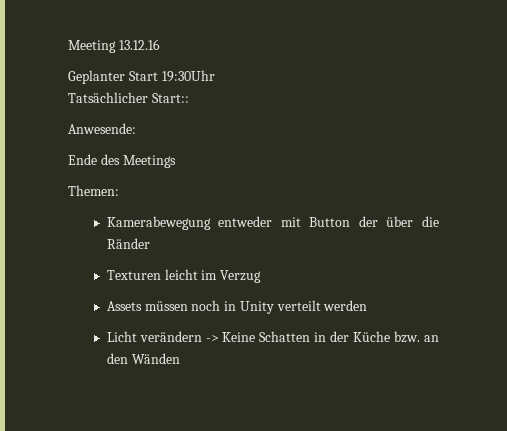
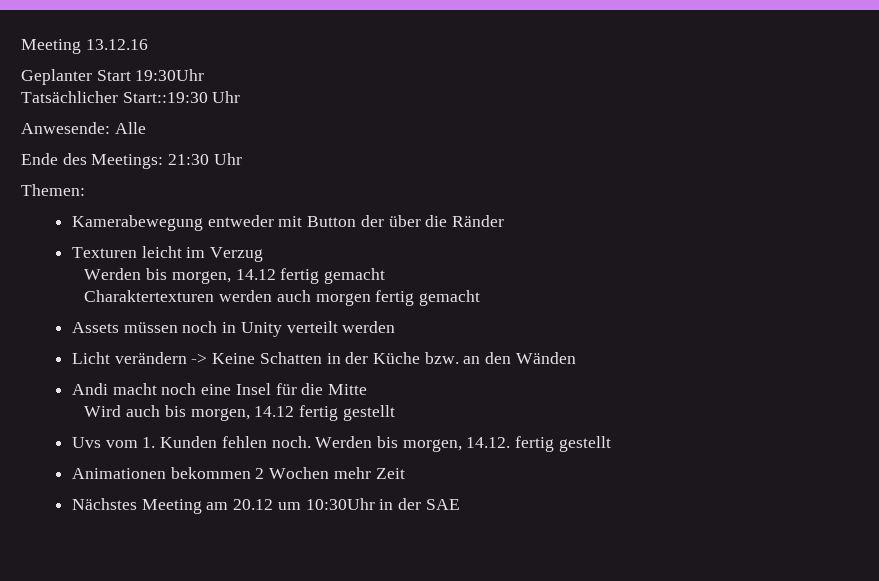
- Tatsächlicher Start::
+ Tatsächlicher Start::19:30 Uhr
- Anwesende:
+ Anwesende: Alle
- Ende des Meetings
+ Ende des Meetings: 21:30 Uhr
+ Werden bis morgen, 14.12 fertig gemacht
+ Charaktertexturen werden auch morgen fertig gemacht
+ Andi macht noch eine Insel für die Mitte
+ Wird auch bis morgen, 14.12 fertig gestellt
+ Uvs vom 1. Kunden fehlen noch. Werden bis morgen, 14.12. fertig gestellt
+ Animationen bekommen 2 Wochen mehr Zeit
+ Nächstes Meeting am 20.12 um 10:30Uhr in der SAE

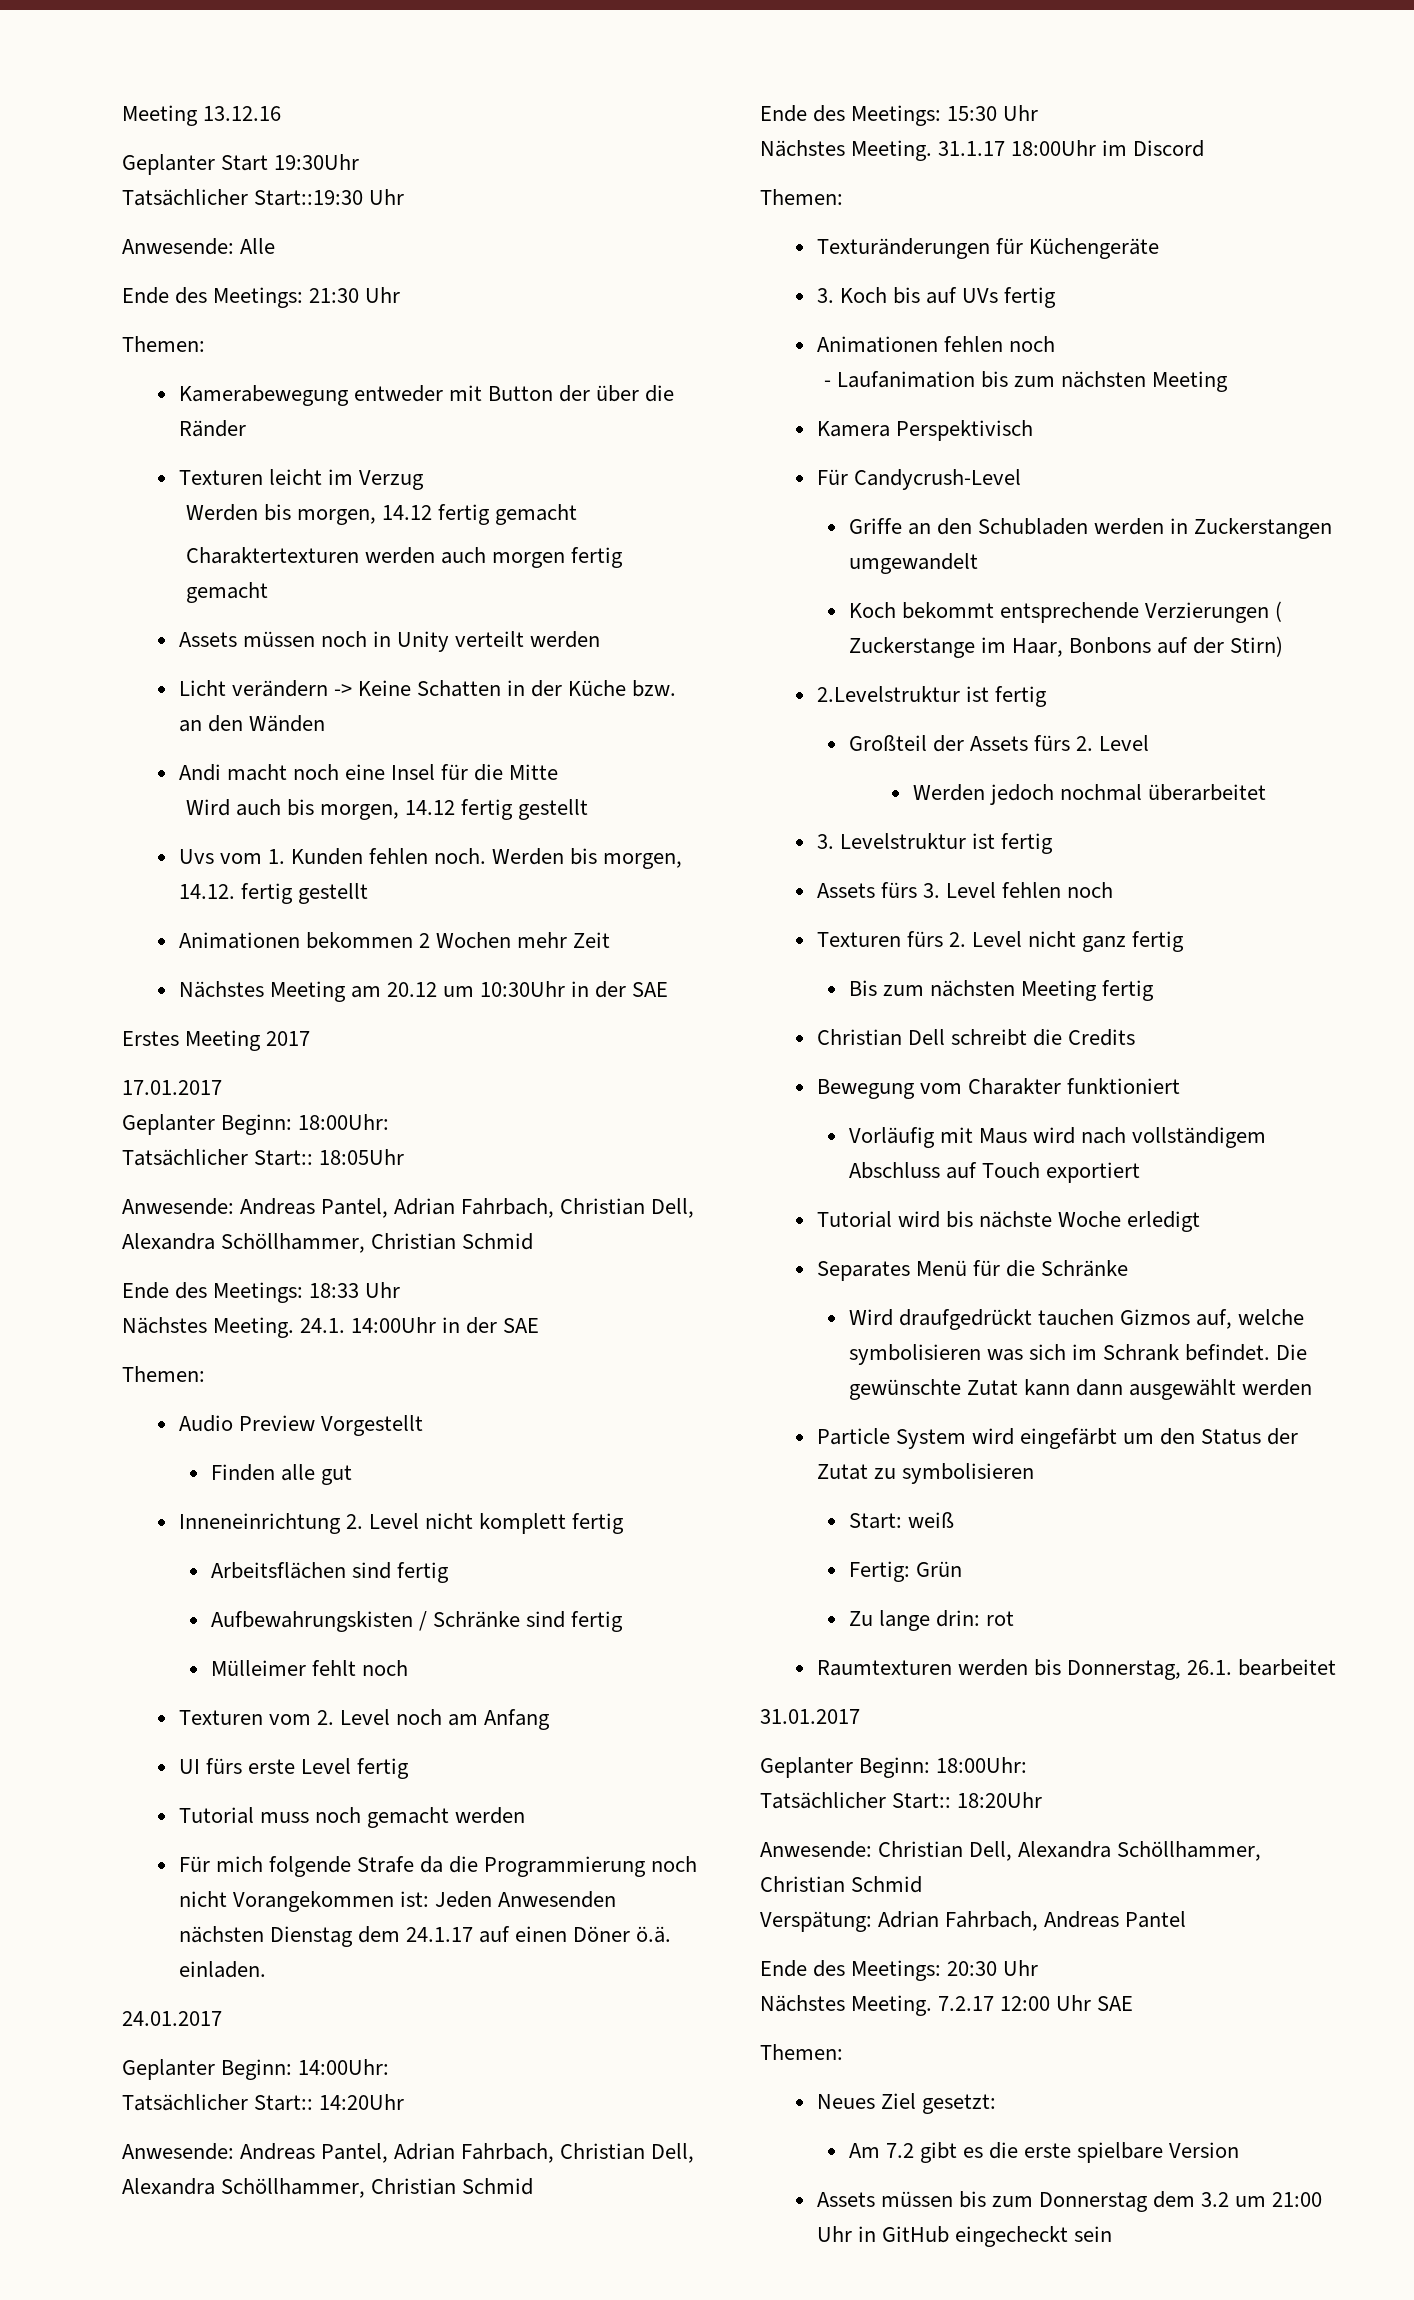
+ Erstes Meeting 2017
+ 17.01.2017
+ Geplanter Beginn: 18:00Uhr:
+ Tatsächlicher Start:: 18:05Uhr
+ Anwesende: Andreas Pantel, Adrian Fahrbach, Christian Dell, Alexandra Schöllhammer, Christian Schmid
+ Ende des Meetings: 18:33 Uhr
+ Nächstes Meeting. 24.1. 14:00Uhr in der SAE
+ Themen:
+ Audio Preview Vorgestellt
+ Finden alle gut
+ Inneneinrichtung 2. Level nicht komplett fertig
+ Arbeitsflächen sind fertig
+ Aufbewahrungskisten / Schränke sind fertig
+ Mülleimer fehlt noch
+ Texturen vom 2. Level noch am Anfang
+ UI fürs erste Level fertig
+ Tutorial muss noch gemacht werden
+ Für mich folgende Strafe da die Programmierung noch nicht Vorangekommen ist: Jeden Anwesenden nächsten Dienstag dem 24.1.17 auf einen Döner ö.ä. einladen.
+ 24.01.2017
+ Geplanter Beginn: 14:00Uhr:
+ Tatsächlicher Start:: 14:20Uhr
+ Anwesende: Andreas Pantel, Adrian Fahrbach, Christian Dell, Alexandra Schöllhammer, Christian Schmid
+ Ende des Meetings: 15:30 Uhr
+ Nächstes Meeting. 31.1.17 18:00Uhr im Discord
+ Themen:
+ Texturänderungen für Küchengeräte
+ 3. Koch bis auf UVs fertig
+ Animationen fehlen noch
+ - Laufanimation bis zum nächsten Meeting
+ Kamera Perspektivisch
+ Für Candycrush-Level
+ Griffe an den Schubladen werden in Zuckerstangen umgewandelt
+ Koch bekommt entsprechende Verzierungen ( Zuckerstange im Haar, Bonbons auf der Stirn)
+ 2.Levelstruktur ist fertig
+ Großteil der Assets fürs 2. Level
+ Werden jedoch nochmal überarbeitet
+ 3. Levelstruktur ist fertig
+ Assets fürs 3. Level fehlen noch
+ Texturen fürs 2. Level nicht ganz fertig
+ Bis zum nächsten Meeting fertig
+ Christian Dell schreibt die Credits
+ Bewegung vom Charakter funktioniert
+ Vorläufig mit Maus wird nach vollständigem Abschluss auf Touch exportiert
+ Tutorial wird bis nächste Woche erledigt
+ Separates Menü für die Schränke
+ Wird draufgedrückt tauchen Gizmos auf, welche symbolisieren was sich im Schrank befindet. Die gewünschte Zutat kann dann ausgewählt werden
+ Particle System wird eingefärbt um den Status der Zutat zu symbolisieren
+ Start: weiß
+ Fertig: Grün
+ Zu lange drin: rot
+ Raumtexturen werden bis Donnerstag, 26.1. bearbeitet
+ 31.01.2017
+ Geplanter Beginn: 18:00Uhr:
+ Tatsächlicher Start:: 18:20Uhr
+ Anwesende: Christian Dell, Alexandra Schöllhammer, Christian Schmid
+ Verspätung: Adrian Fahrbach, Andreas Pantel
+ Ende des Meetings: 20:30 Uhr
+ Nächstes Meeting. 7.2.17 12:00 Uhr SAE
+ Themen:
+ Neues Ziel gesetzt:
+ Am 7.2 gibt es die erste spielbare Version
+ Assets müssen bis zum Donnerstag dem 3.2 um 21:00 Uhr in GitHub eingecheckt sein

